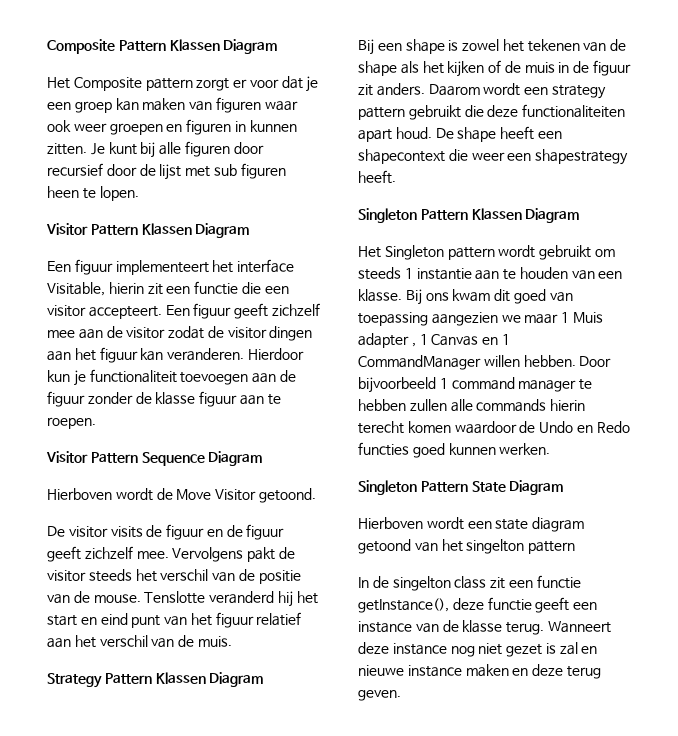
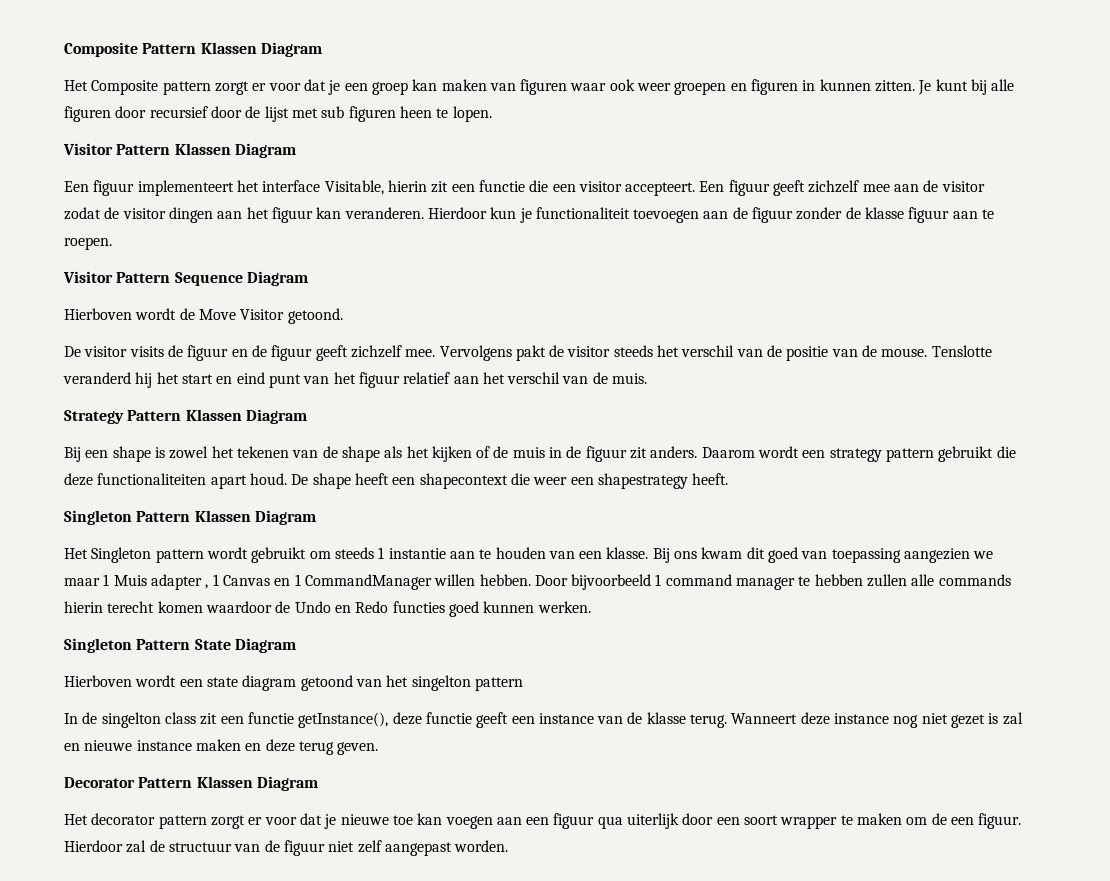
+ Decorator Pattern Klassen Diagram
+ Het decorator pattern zorgt er voor dat je nieuwe toe kan voegen aan een figuur qua uiterlijk door een soort wrapper te maken om de een figuur. Hierdoor zal de structuur van de figuur niet zelf aangepast worden.

